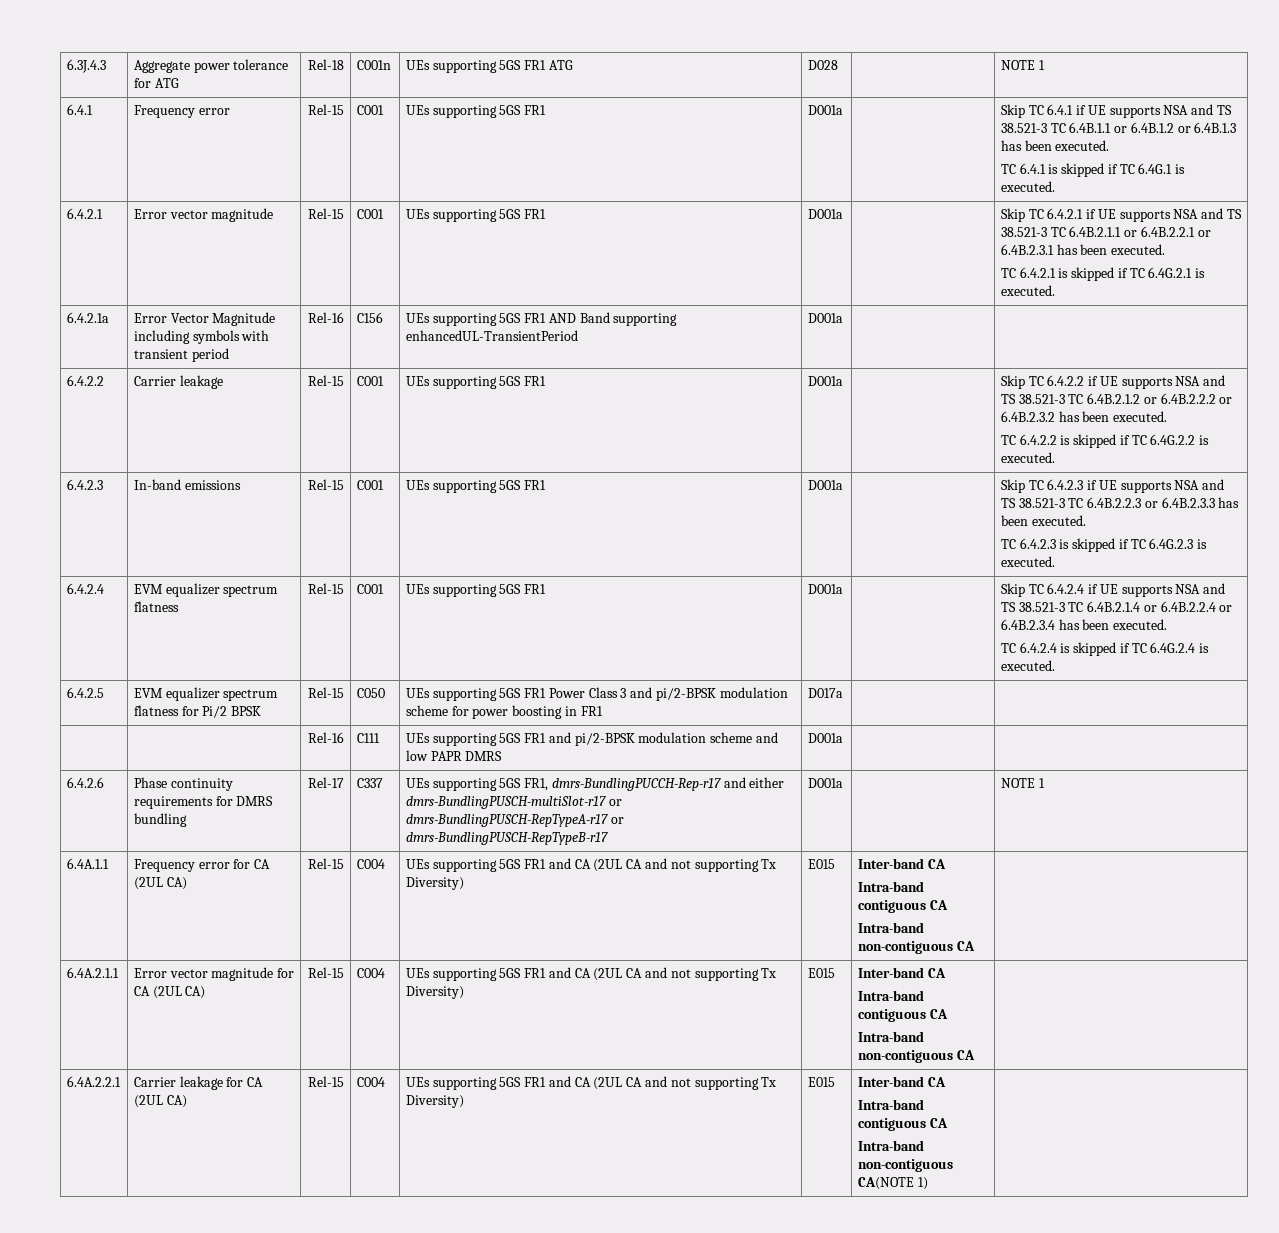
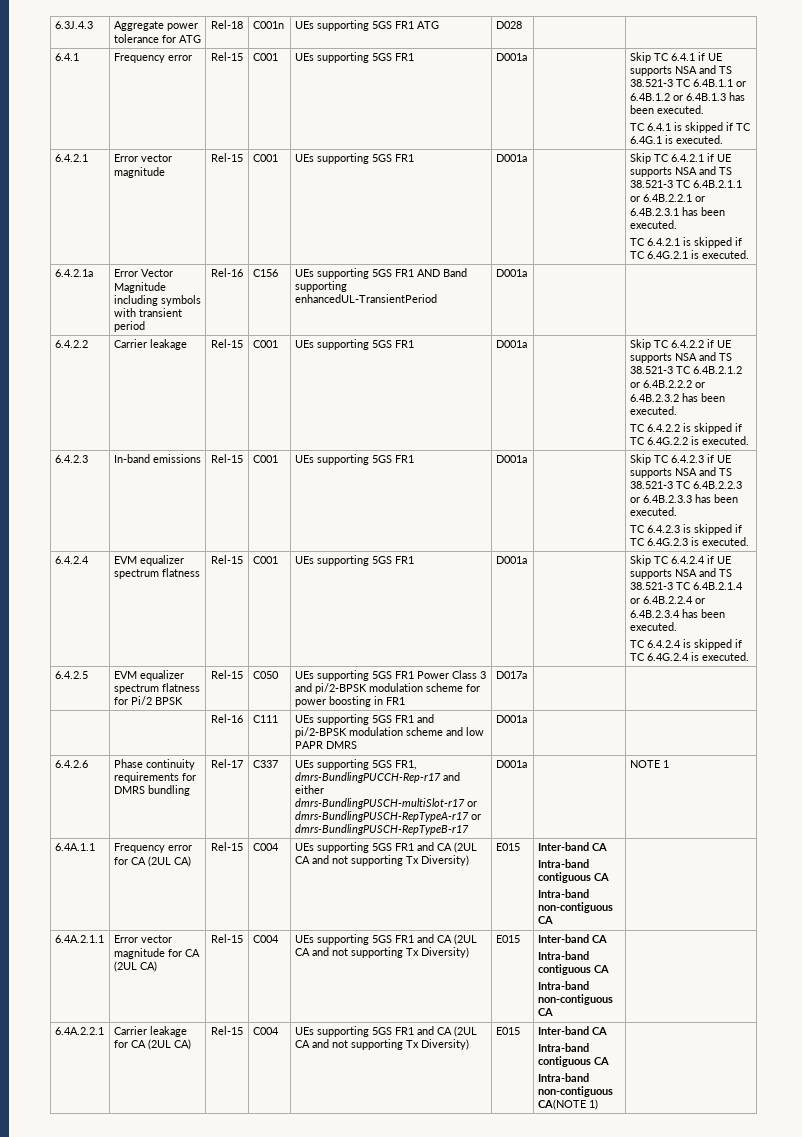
- 6.3J.4.3 | Aggregate power tolerance for ATG | Rel-18 | C001n | UEs supporting 5GS FR1 ATG | D028 | | NOTE 1
+ 6.3J.4.3 | Aggregate power tolerance for ATG | Rel-18 | C001n | UEs supporting 5GS FR1 ATG | D028 | |

